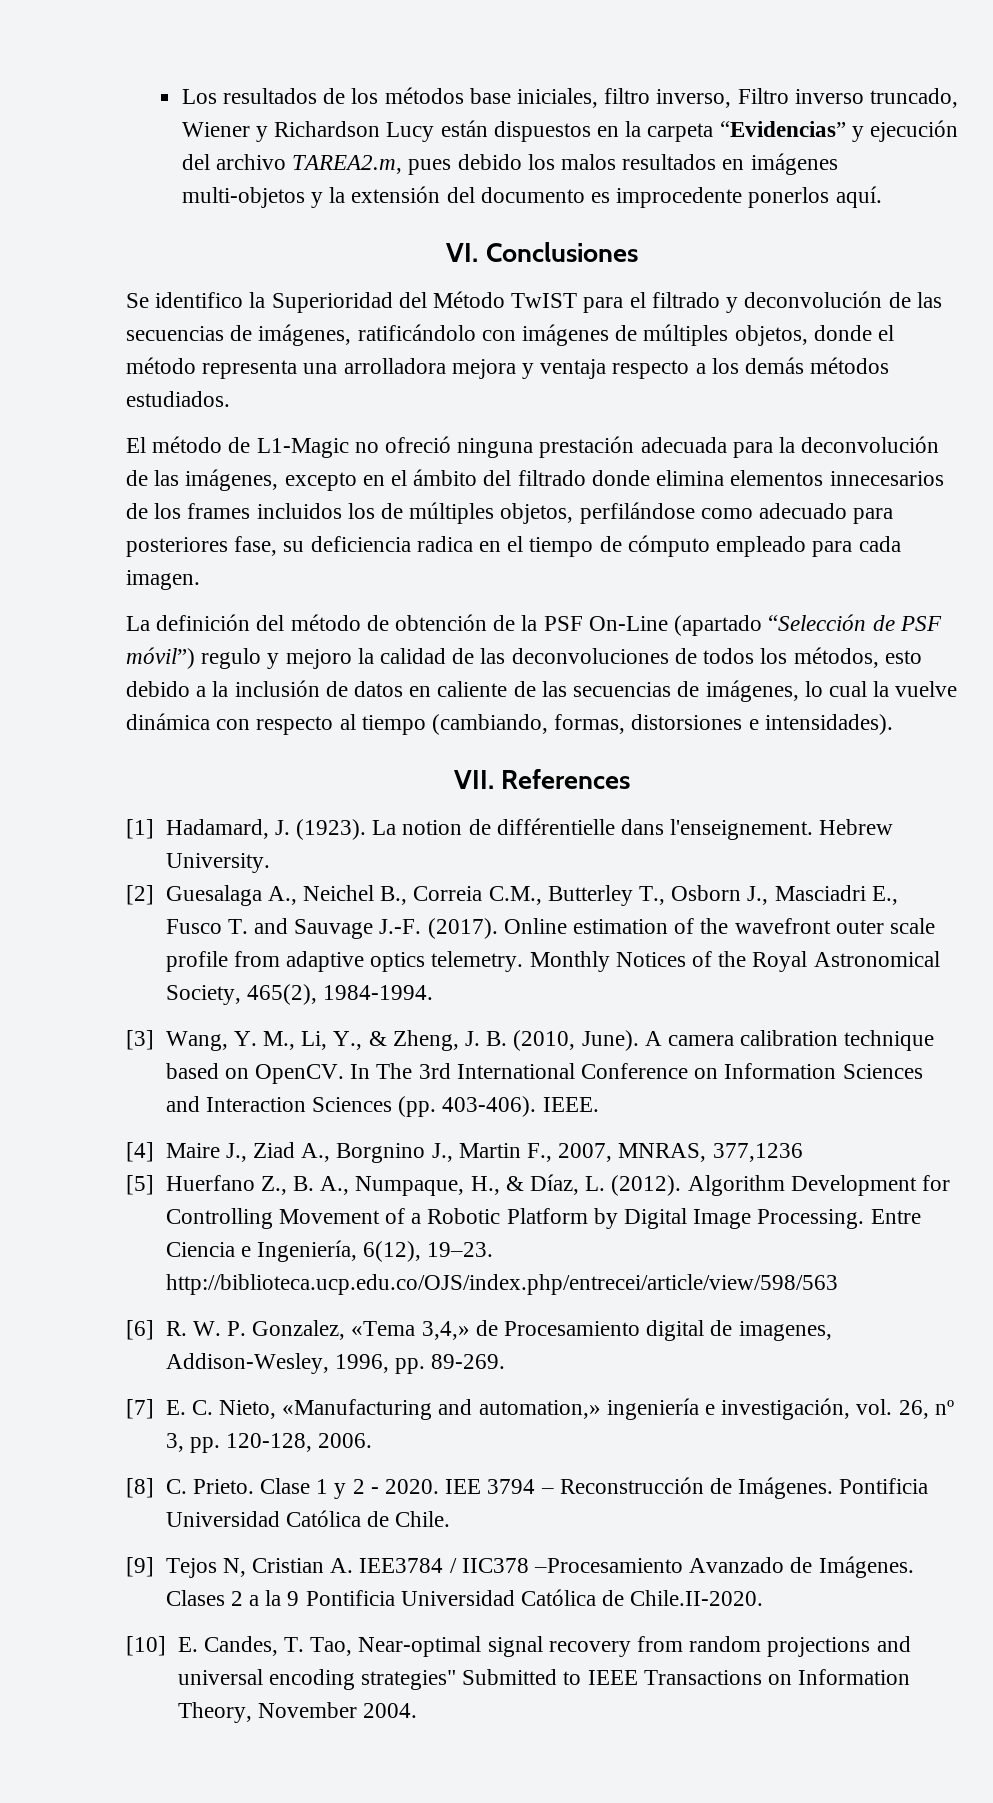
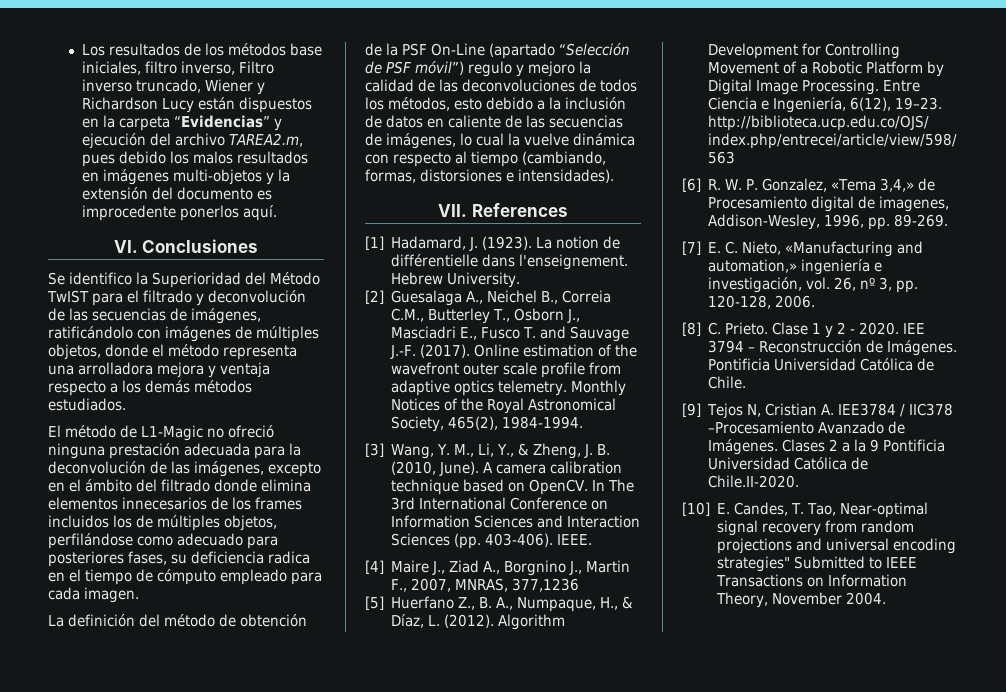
- El método de L1-Magic no ofreció ninguna prestación adecuada para la deconvolución de las imágenes, excepto en el ámbito del filtrado donde elimina elementos innecesarios de los frames incluidos los de múltiples objetos, perfilándose como adecuado para posteriores fase, su deficiencia radica en el tiempo de cómputo empleado para cada imagen.
+ El método de L1-Magic no ofreció ninguna prestación adecuada para la deconvolución de las imágenes, excepto en el ámbito del filtrado donde elimina elementos innecesarios de los frames incluidos los de múltiples objetos, perfilándose como adecuado para posteriores fases, su deficiencia radica en el tiempo de cómputo empleado para cada imagen.

